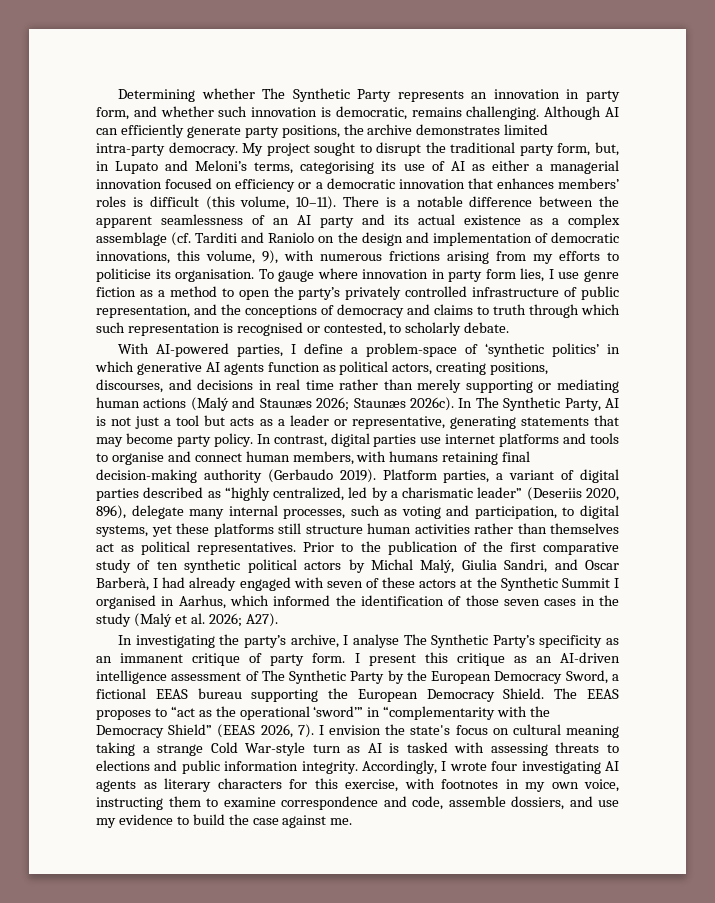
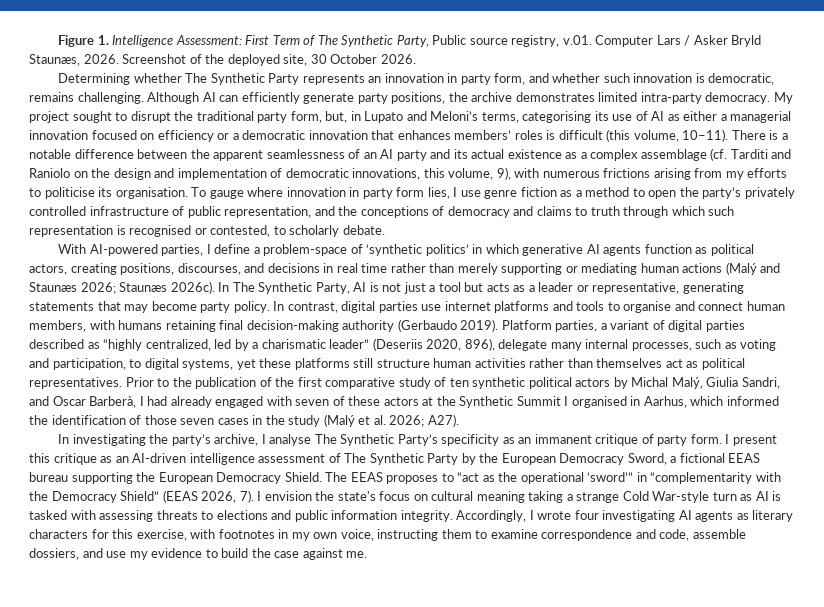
+ Figure 1. Intelligence Assessment: First Term of The Synthetic Party, Public source registry, v.01. Computer Lars / Asker Bryld Staunæs, 2026. Screenshot of the deployed site, 30 October 2026.

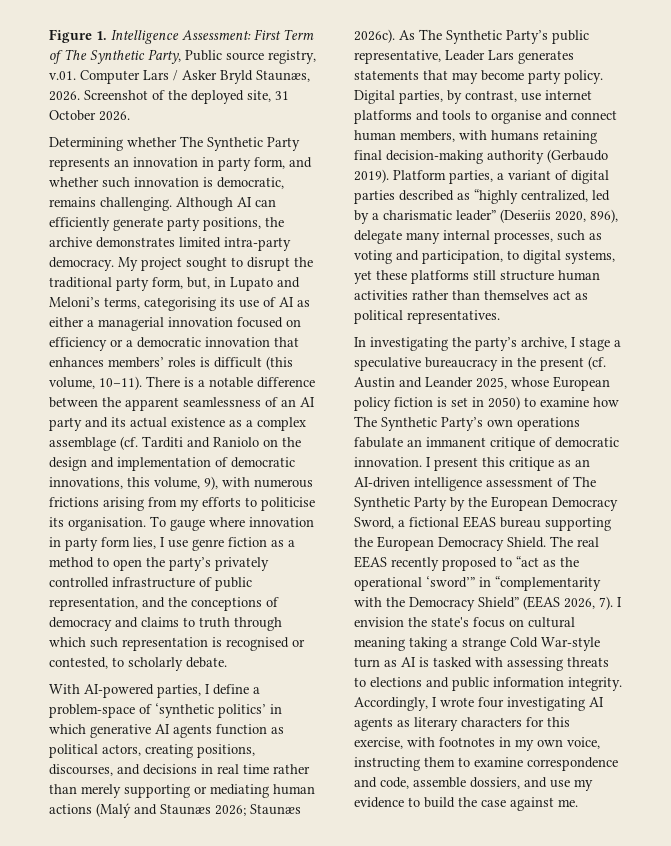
- Screenshot of the deployed site, 30 October 2026.
+ Screenshot of the deployed site, 31 October 2026.
- In The Synthetic Party, AI is not just a tool but acts as a leader or representative, generating statements that may become party policy.
+ As The Synthetic Party’s public representative, Leader Lars generates statements that may become party policy.
- In contrast, digital parties use internet platforms and tools to organise and connect human members, with humans retaining final decision-making authority (Gerbaudo 2019).
+ Digital parties, by contrast, use internet platforms and tools to organise and connect human members, with humans retaining final decision-making authority (Gerbaudo 2019).
- Prior to the publication of the first comparative study of ten synthetic political actors by Michal Malý, Giulia Sandri, and Oscar Barberà, I had already engaged with seven of these actors at the Synthetic Summit I organised in Aarhus, which informed the identification of those seven cases in the study (Malý et al. 2026; A27).
- In investigating the party’s archive, I analyse The Synthetic Party’s specificity as an immanent critique of party form.
+ In investigating the party’s archive, I stage a speculative bureaucracy in the present (cf. Austin and Leander 2025, whose European policy fiction is set in 2050) to examine how The Synthetic Party’s own operations fabulate an immanent critique of democratic innovation.
- The EEAS proposes to “act as the operational ‘sword’” in “complementarity with the Democracy Shield” (EEAS 2026, 7).
+ The real EEAS recently proposed to “act as the operational ‘sword’” in “complementarity with the Democracy Shield” (EEAS 2026, 7).

